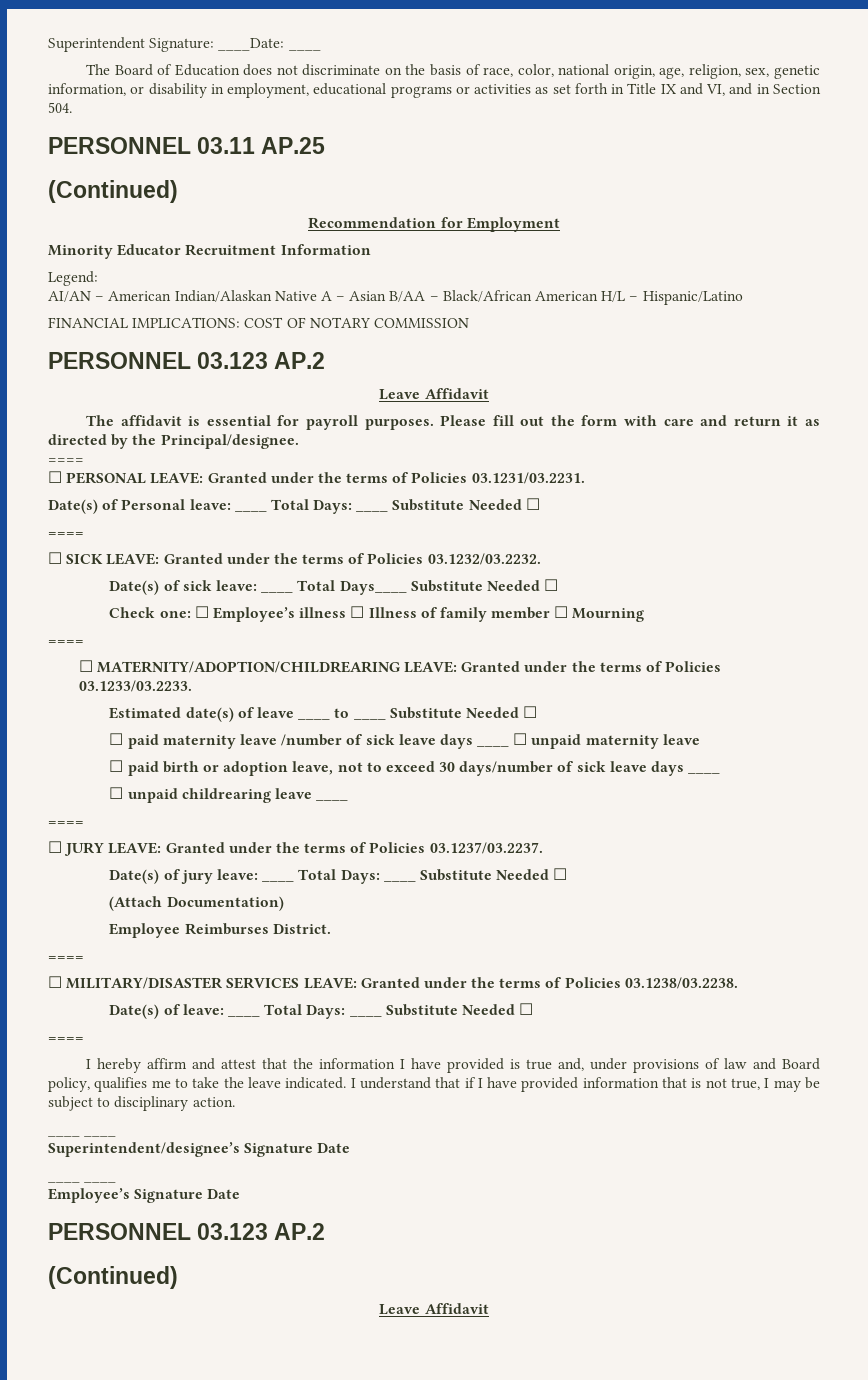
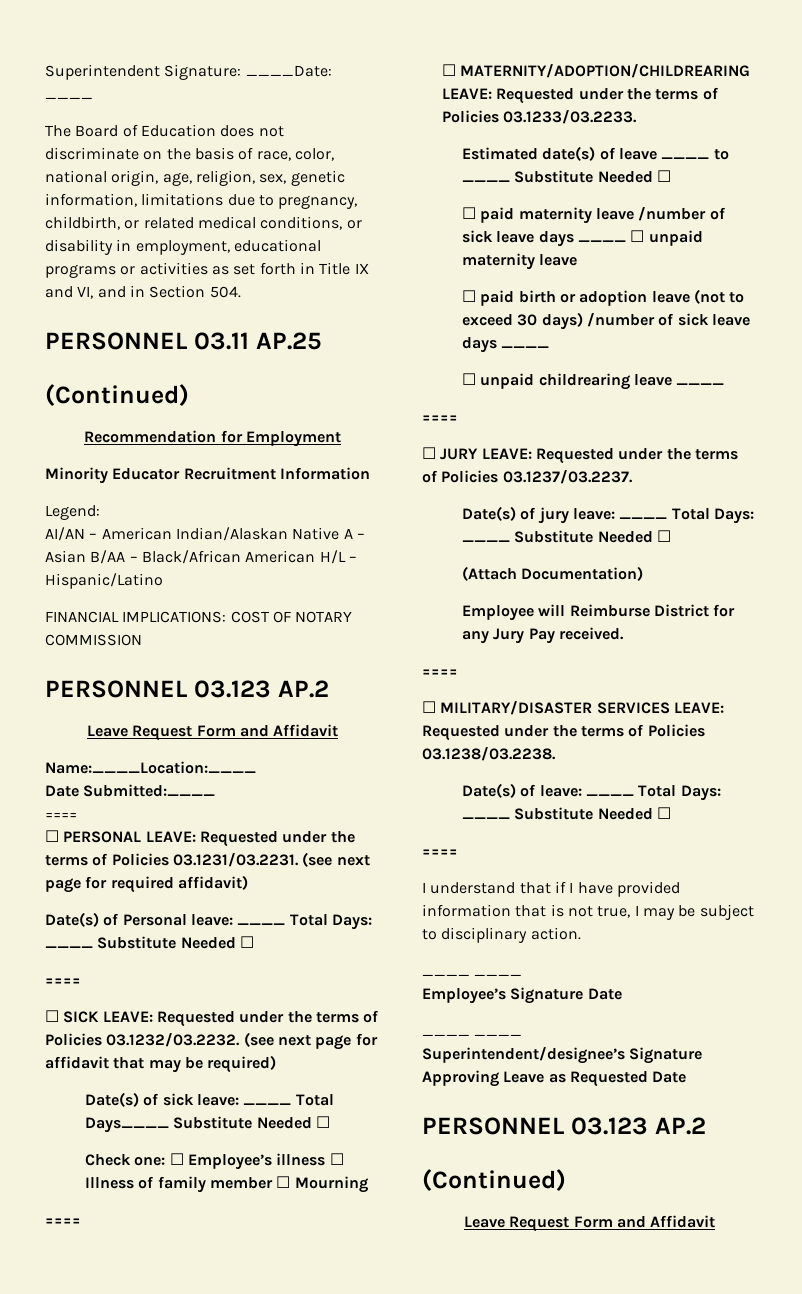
- The Board of Education does not discriminate on the basis of race, color, national origin, age, religion, sex, genetic information, or disability in employment, educational programs or activities as set forth in Title IX and VI, and in Section 504.
+ The Board of Education does not discriminate on the basis of race, color, national origin, age, religion, sex, genetic information, limitations due to pregnancy, childbirth, or related medical conditions, or disability in employment, educational programs or activities as set forth in Title IX and VI, and in Section 504.
  FINANCIAL IMPLICATIONS: COST OF NOTARY COMMISSION
  PERSONNEL 03.123 AP.2
- Leave Affidavit
- The affidavit is essential for payroll purposes. Please fill out the form with care and return it as directed by the Principal/designee.
+ Leave Request Form and Affidavit
+ Name:____Location:____
+ Date Submitted:____
- ☐ PERSONAL LEAVE: Granted under the terms of Policies 03.1231/03.2231.
+ ☐ PERSONAL LEAVE: Requested under the terms of Policies 03.1231/03.2231. (see next page for required affidavit)
- ☐ SICK LEAVE: Granted under the terms of Policies 03.1232/03.2232.
+ ☐ SICK LEAVE: Requested under the terms of Policies 03.1232/03.2232. (see next page for affidavit that may be required)
- ☐ MATERNITY/ADOPTION/CHILDREARING LEAVE: Granted under the terms of Policies 03.1233/03.2233.
+ ☐ MATERNITY/ADOPTION/CHILDREARING LEAVE: Requested under the terms of Policies 03.1233/03.2233.
- ☐ paid birth or adoption leave, not to exceed 30 days/number of sick leave days ____
+ ☐ paid birth or adoption leave (not to exceed 30 days) /number of sick leave days ____
- ☐ JURY LEAVE: Granted under the terms of Policies 03.1237/03.2237.
+ ☐ JURY LEAVE: Requested under the terms of Policies 03.1237/03.2237.
- Employee Reimburses District.
+ Employee will Reimburse District for any Jury Pay received.
- ☐ MILITARY/DISASTER SERVICES LEAVE: Granted under the terms of Policies 03.1238/03.2238.
+ ☐ MILITARY/DISASTER SERVICES LEAVE: Requested under the terms of Policies 03.1238/03.2238.
- I hereby affirm and attest that the information I have provided is true and, under provisions of law and Board policy, qualifies me to take the leave indicated. I understand that if I have provided information that is not true, I may be subject to disciplinary action.
+ I understand that if I have provided information that is not true, I may be subject to disciplinary action.
- Superintendent/designee’s Signature Date
+ Employee’s Signature Date
- Employee’s Signature Date
+ Superintendent/designee’s Signature Approving Leave as Requested Date
  PERSONNEL 03.123 AP.2
  (Continued)
- Leave Affidavit
+ Leave Request Form and Affidavit

